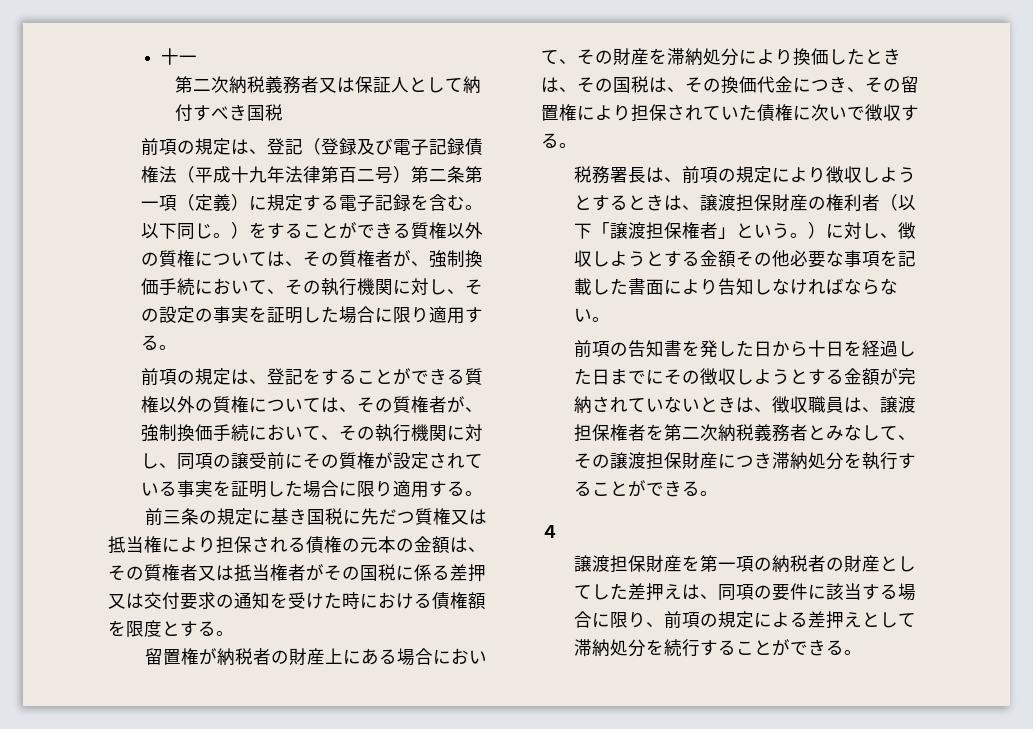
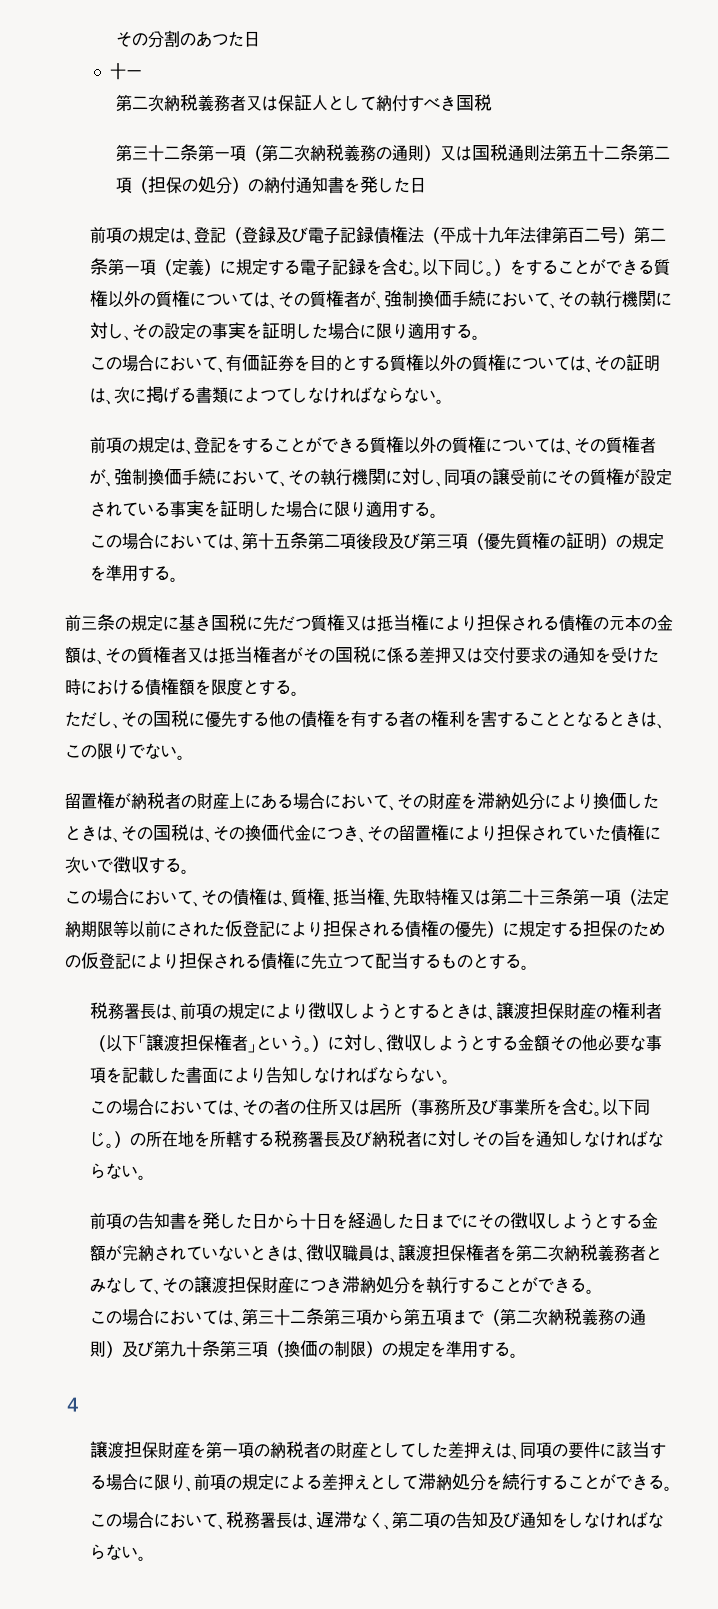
+ その分割のあつた日
+ 第三十二条第一項（第二次納税義務の通則）又は国税通則法第五十二条第二項（担保の処分）の納付通知書を発した日
+ この場合において、有価証券を目的とする質権以外の質権については、その証明は、次に掲げる書類によつてしなければならない。
+ この場合においては、第十五条第二項後段及び第三項（優先質権の証明）の規定を準用する。
+ ただし、その国税に優先する他の債権を有する者の権利を害することとなるときは、この限りでない。
+ この場合において、その債権は、質権、抵当権、先取特権又は第二十三条第一項（法定納期限等以前にされた仮登記により担保される債権の優先）に規定する担保のための仮登記により担保される債権に先立つて配当するものとする。
+ この場合においては、その者の住所又は居所（事務所及び事業所を含む。以下同じ。）の所在地を所轄する税務署長及び納税者に対しその旨を通知しなければならない。
+ この場合においては、第三十二条第三項から第五項まで（第二次納税義務の通則）及び第九十条第三項（換価の制限）の規定を準用する。
+ この場合において、税務署長は、遅滞なく、第二項の告知及び通知をしなければならない。

